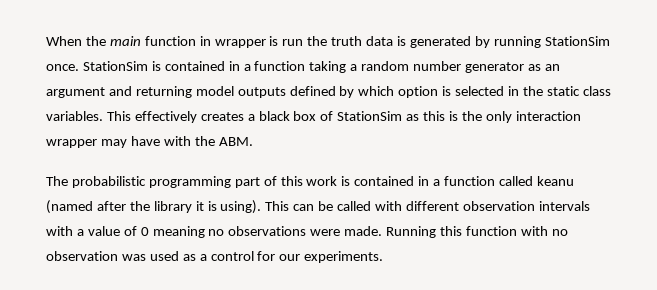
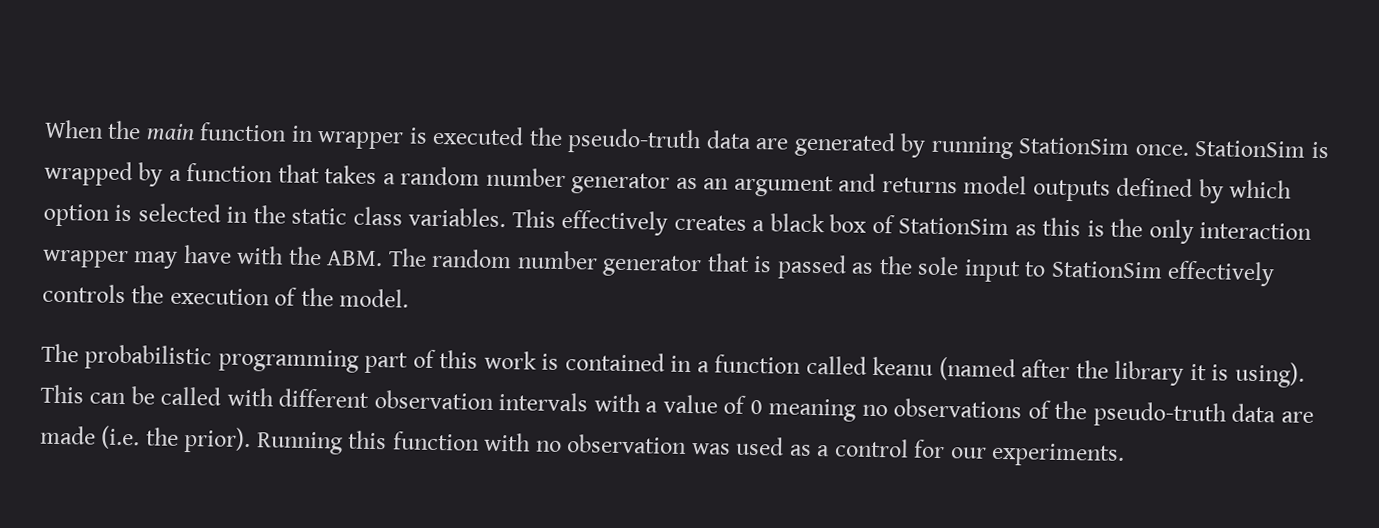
- When the main function in wrapper is run the truth data is generated by running StationSim once.
+ When the main function in wrapper is executed the pseudo-truth data are generated by running StationSim once.
- StationSim is contained in a function taking a random number generator as an argument and returning model outputs defined by which option is selected in the static class variables.
+ StationSim is wrapped by a function that takes a random number generator as an argument and returns model outputs defined by which option is selected in the static class variables.
- This effectively creates a black box of StationSim as this is the only interaction wrapper may have with the ABM.
+ This effectively creates a black box of StationSim as this is the only interaction wrapper may have with the ABM. The random number generator that is passed as the sole input to StationSim effectively controls the execution of the model.
- This can be called with different observation intervals with a value of 0 meaning no observations were made.
+ This can be called with different observation intervals with a value of 0 meaning no observations of the pseudo-truth data are made (i.e. the prior).

